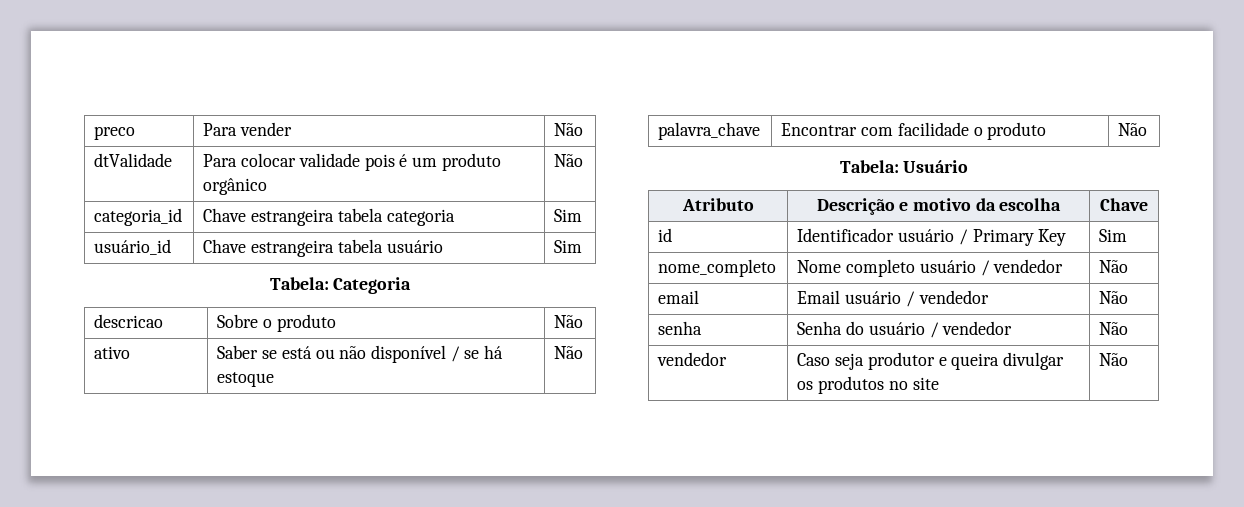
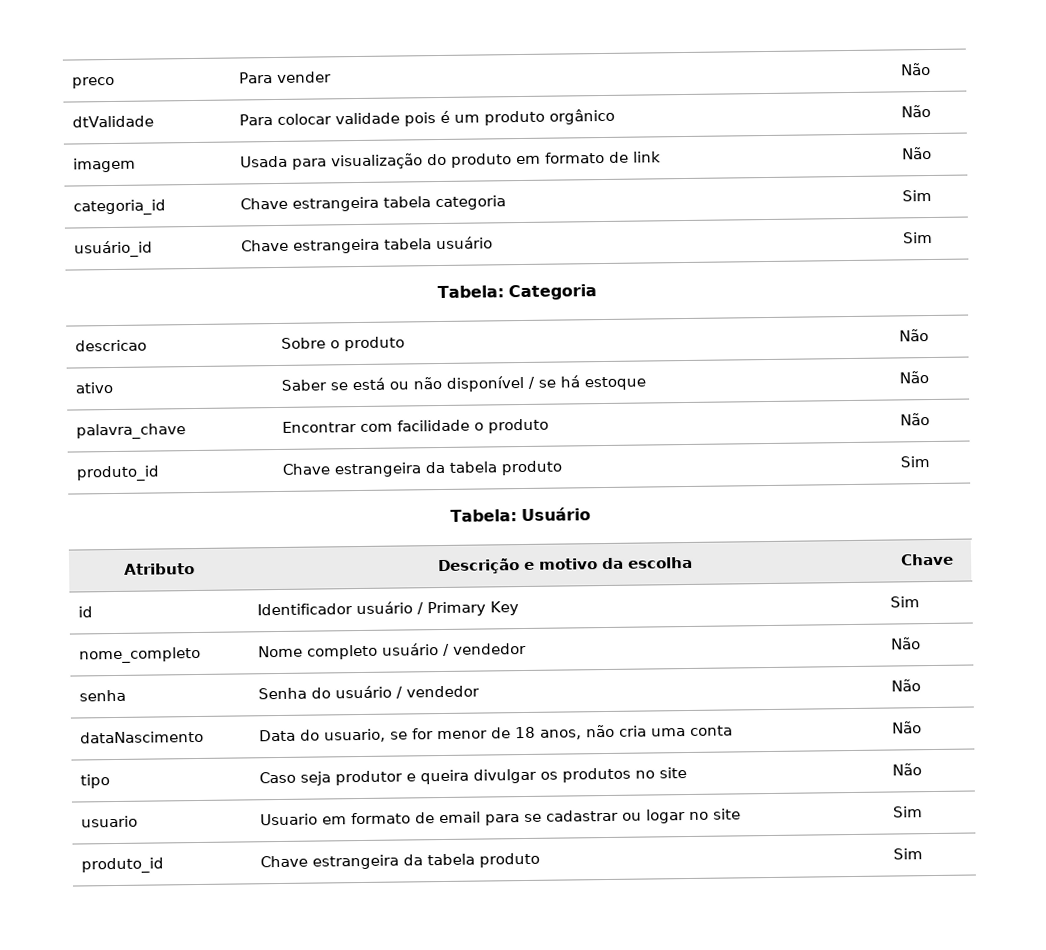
+ imagem | Usada para visualização do produto em formato de link | Não
  palavra_chave | Encontrar com facilidade o produto | Não
+ produto_id | Chave estrangeira da tabela produto | Sim
- email | Email usuário / vendedor | Não
- vendedor | Caso seja produtor e queira divulgar os produtos no site | Não
+ dataNascimento | Data do usuario, se for menor de 18 anos, não cria uma conta | Não
+ tipo | Caso seja produtor e queira divulgar os produtos no site | Não
+ usuario | Usuario em formato de email para se cadastrar ou logar no site | Sim
+ produto_id | Chave estrangeira da tabela produto | Sim

